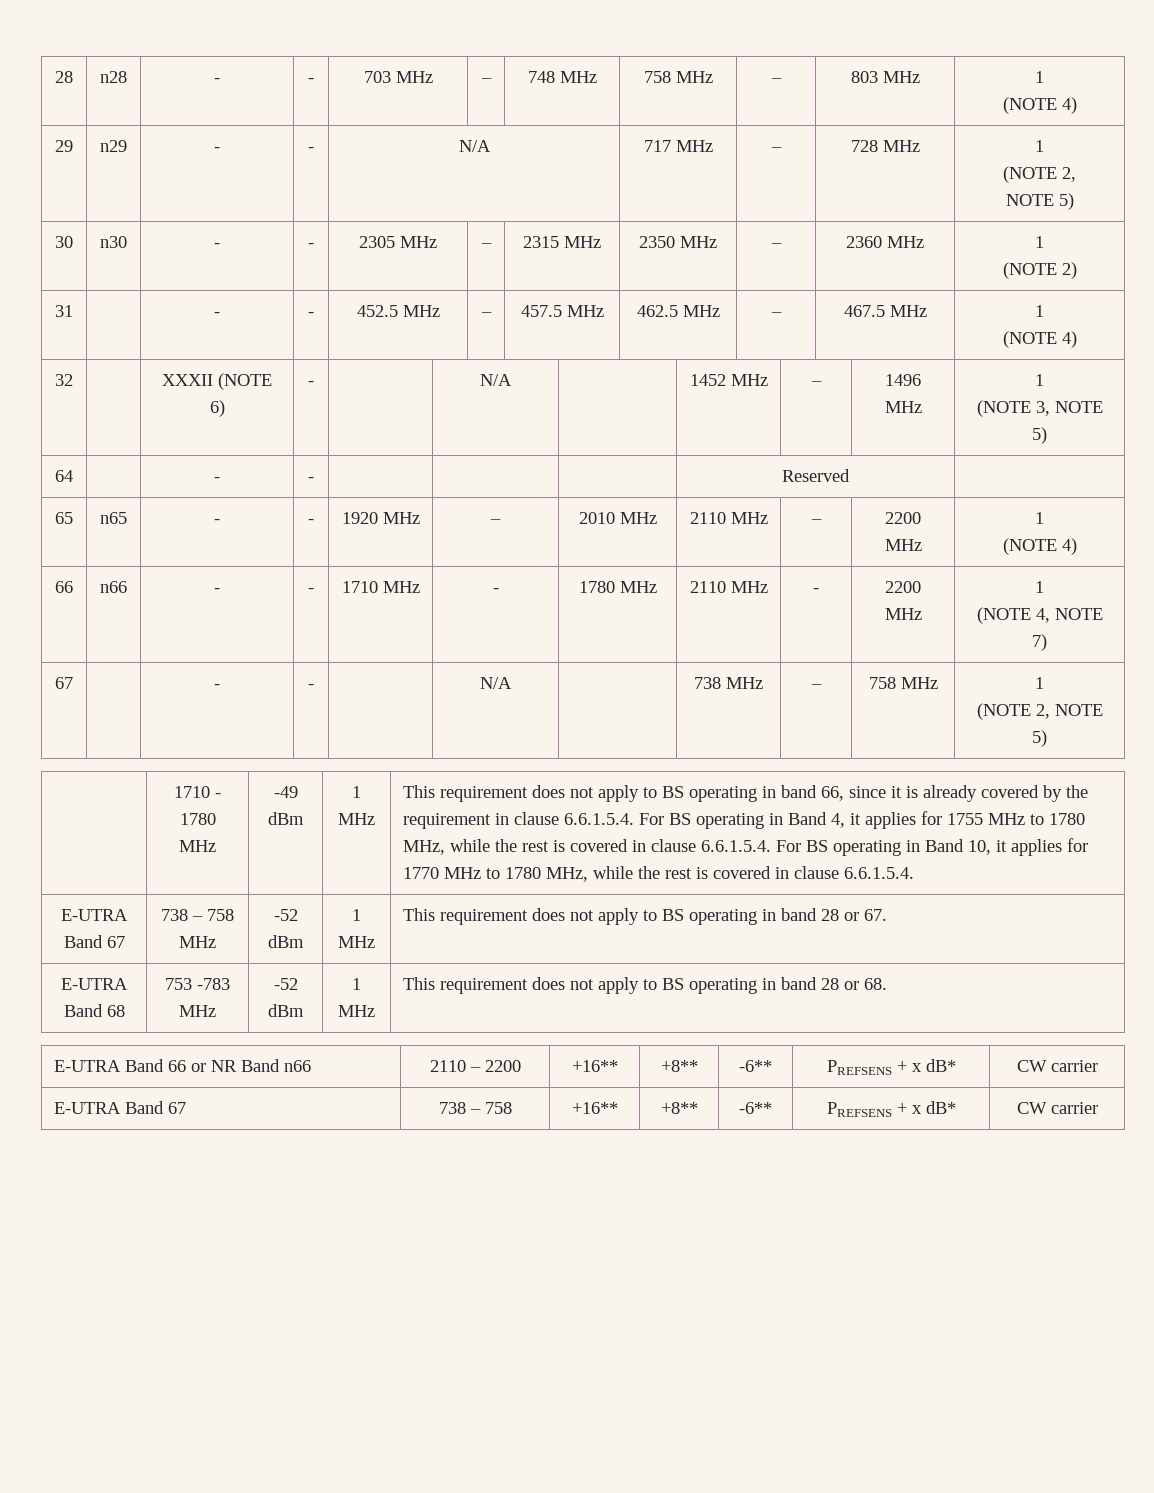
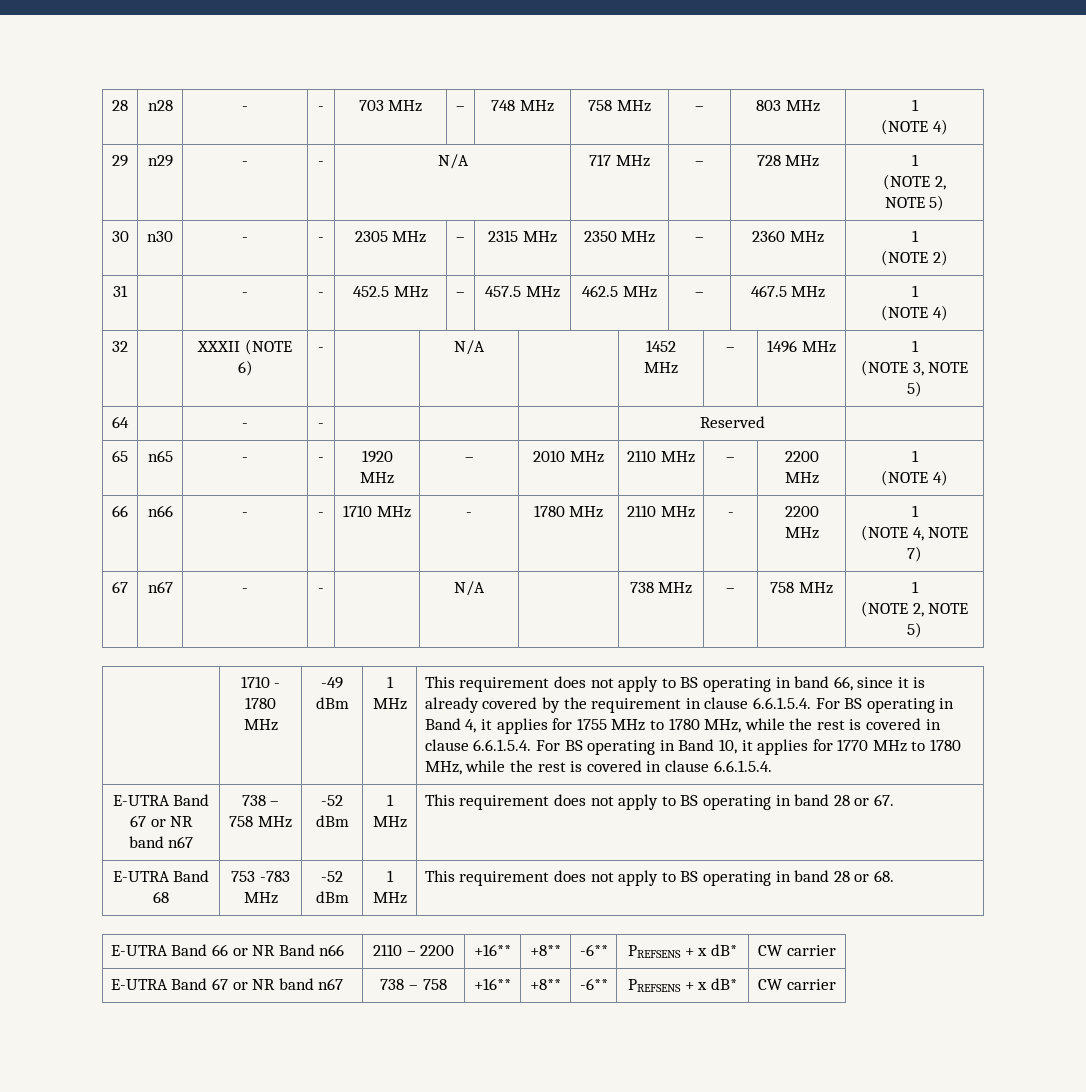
- 67 | | - | - | | N/A | | 738 MHz | – | 758 MHz | 1
+ 67 | n67 | - | - | | N/A | | 738 MHz | – | 758 MHz | 1
- E-UTRA Band 67 | 738 – 758 MHz | -52 dBm | 1 MHz | This requirement does not apply to BS operating in band 28 or 67.
+ E-UTRA Band 67 or NR band n67 | 738 – 758 MHz | -52 dBm | 1 MHz | This requirement does not apply to BS operating in band 28 or 67.
- E-UTRA Band 67 | 738 – 758 | +16** | +8** | -6** | PREFSENS + x dB* | CW carrier
+ E-UTRA Band 67 or NR band n67 | 738 – 758 | +16** | +8** | -6** | PREFSENS + x dB* | CW carrier

